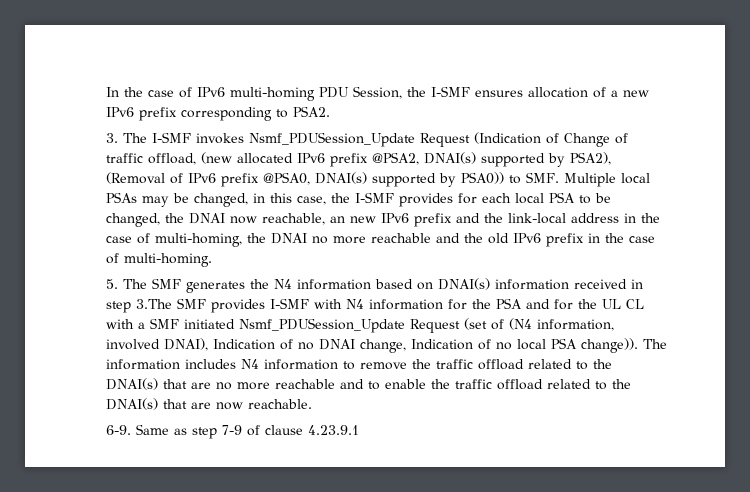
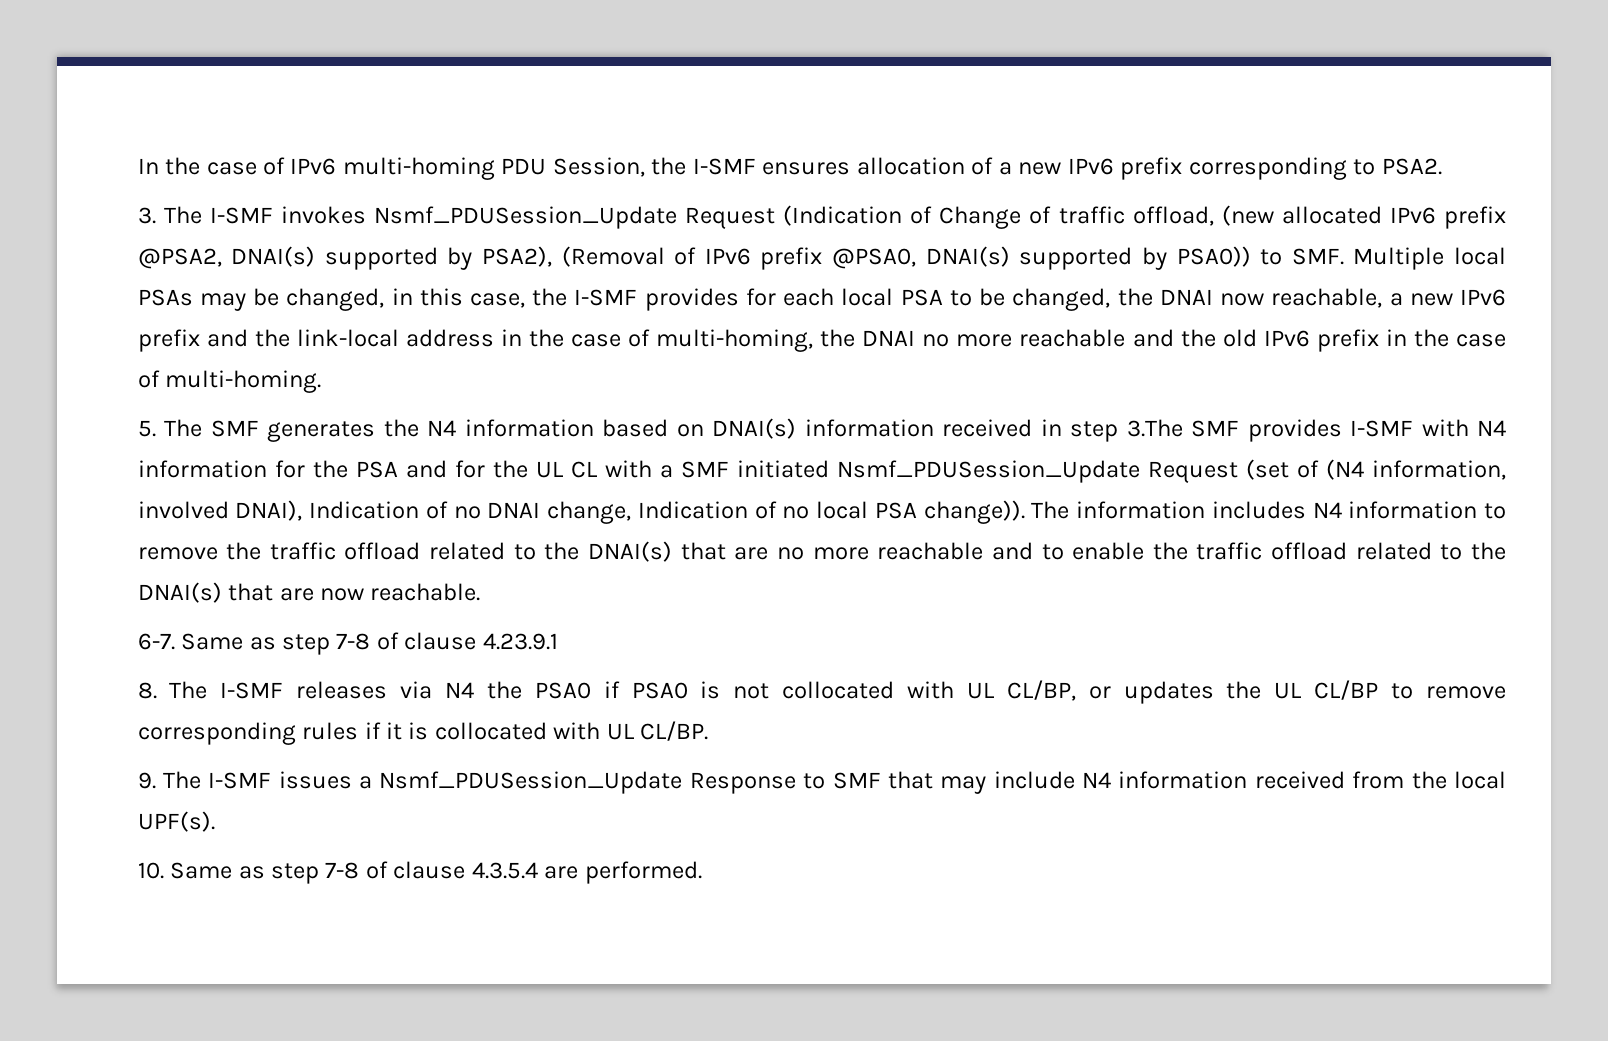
- 3. The I-SMF invokes Nsmf_PDUSession_Update Request (Indication of Change of traffic offload, (new allocated IPv6 prefix @PSA2, DNAI(s) supported by PSA2), (Removal of IPv6 prefix @PSA0, DNAI(s) supported by PSA0)) to SMF. Multiple local PSAs may be changed, in this case, the I-SMF provides for each local PSA to be changed, the DNAI now reachable, an new IPv6 prefix and the link-local address in the case of multi-homing, the DNAI no more reachable and the old IPv6 prefix in the case of multi-homing.
+ 3. The I-SMF invokes Nsmf_PDUSession_Update Request (Indication of Change of traffic offload, (new allocated IPv6 prefix @PSA2, DNAI(s) supported by PSA2), (Removal of IPv6 prefix @PSA0, DNAI(s) supported by PSA0)) to SMF. Multiple local PSAs may be changed, in this case, the I-SMF provides for each local PSA to be changed, the DNAI now reachable, a new IPv6 prefix and the link-local address in the case of multi-homing, the DNAI no more reachable and the old IPv6 prefix in the case of multi-homing.
- 6-9. Same as step 7-9 of clause 4.23.9.1
+ 6-7. Same as step 7-8 of clause 4.23.9.1
+ 8. The I-SMF releases via N4 the PSA0 if PSA0 is not collocated with UL CL/BP, or updates the UL CL/BP to remove corresponding rules if it is collocated with UL CL/BP.
+ 9. The I-SMF issues a Nsmf_PDUSession_Update Response to SMF that may include N4 information received from the local UPF(s).
+ 10. Same as step 7-8 of clause 4.3.5.4 are performed.

